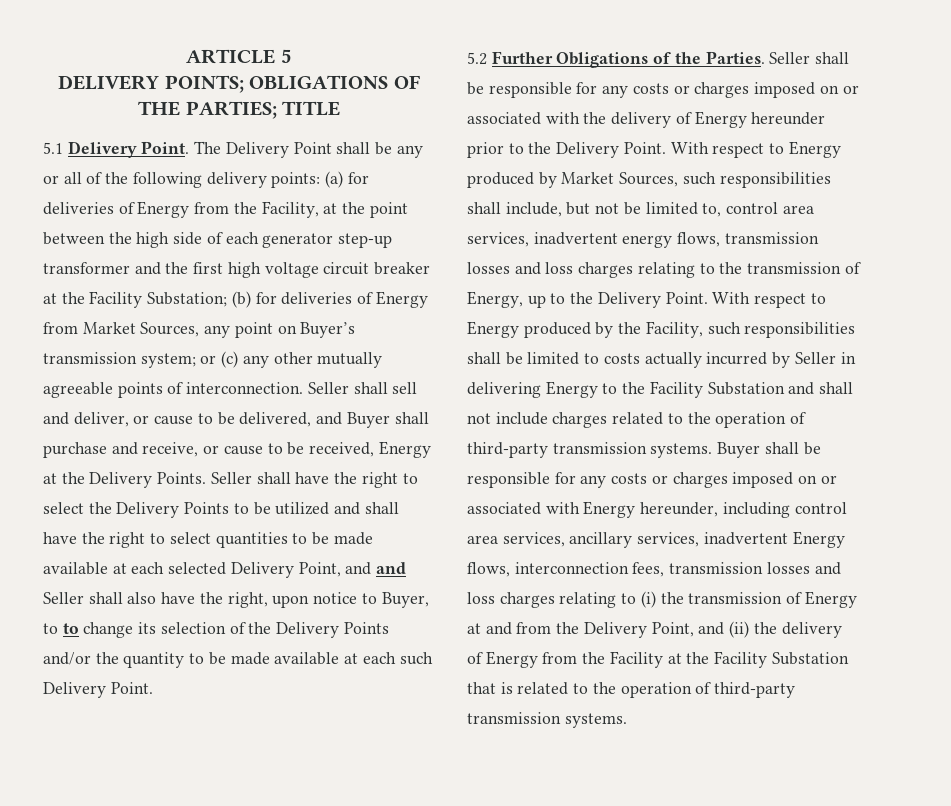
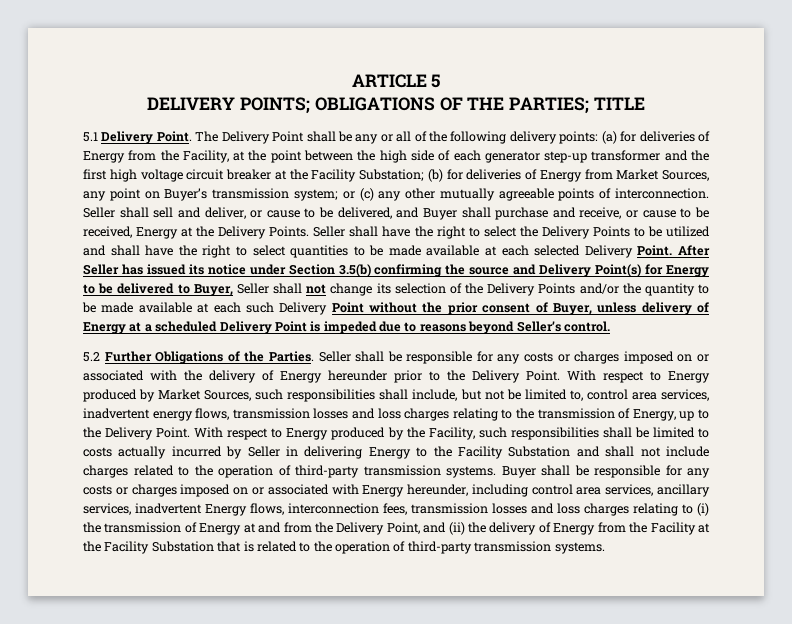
- Seller shall have the right to select the Delivery Points to be utilized and shall have the right to select quantities to be made available at each selected Delivery Point, and and Seller shall also have the right, upon notice to Buyer, to to change its selection of the Delivery Points and/or the quantity to be made available at each such Delivery Point.
+ Seller shall have the right to select the Delivery Points to be utilized and shall have the right to select quantities to be made available at each selected Delivery Point. After Seller has issued its notice under Section 3.5(b) confirming the source and Delivery Point(s) for Energy to be delivered to Buyer, Seller shall not change its selection of the Delivery Points and/or the quantity to be made available at each such Delivery Point without the prior consent of Buyer, unless delivery of Energy at a scheduled Delivery Point is impeded due to reasons beyond Seller’s control.

